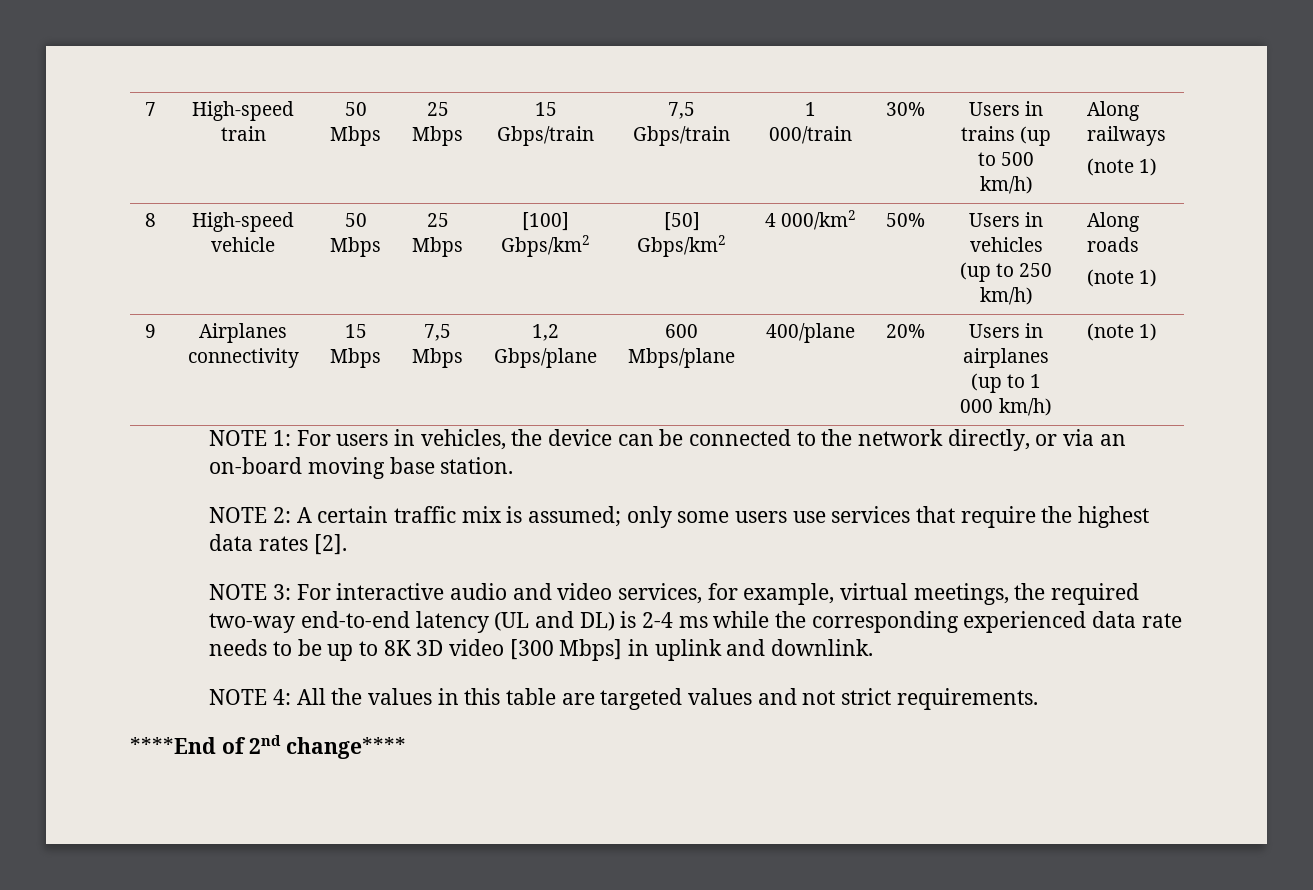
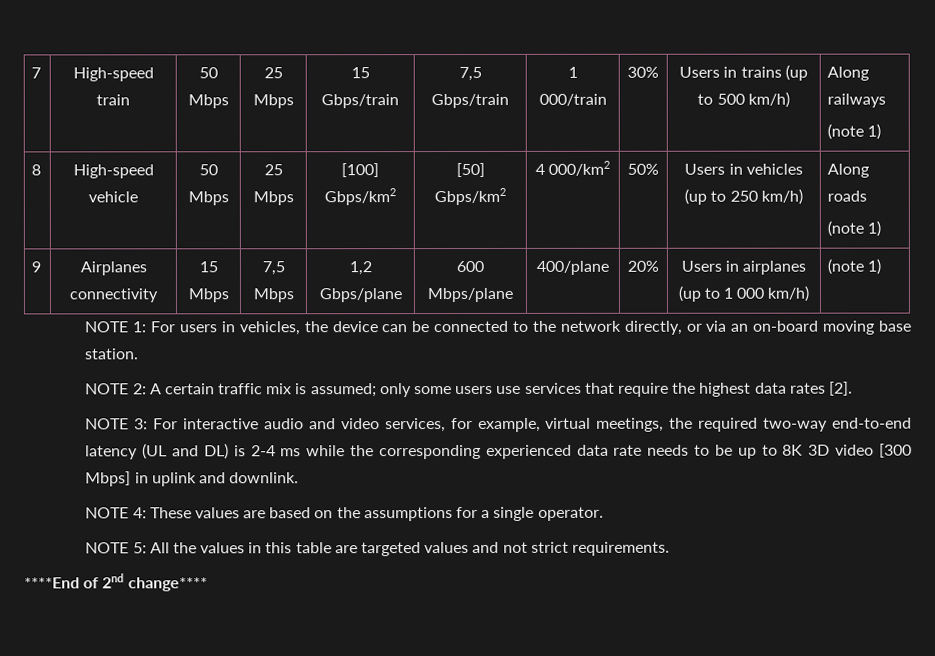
- NOTE 4: All the values in this table are targeted values and not strict requirements.
+ NOTE 4: These values are based on the assumptions for a single operator.
+ NOTE 5: All the values in this table are targeted values and not strict requirements.

